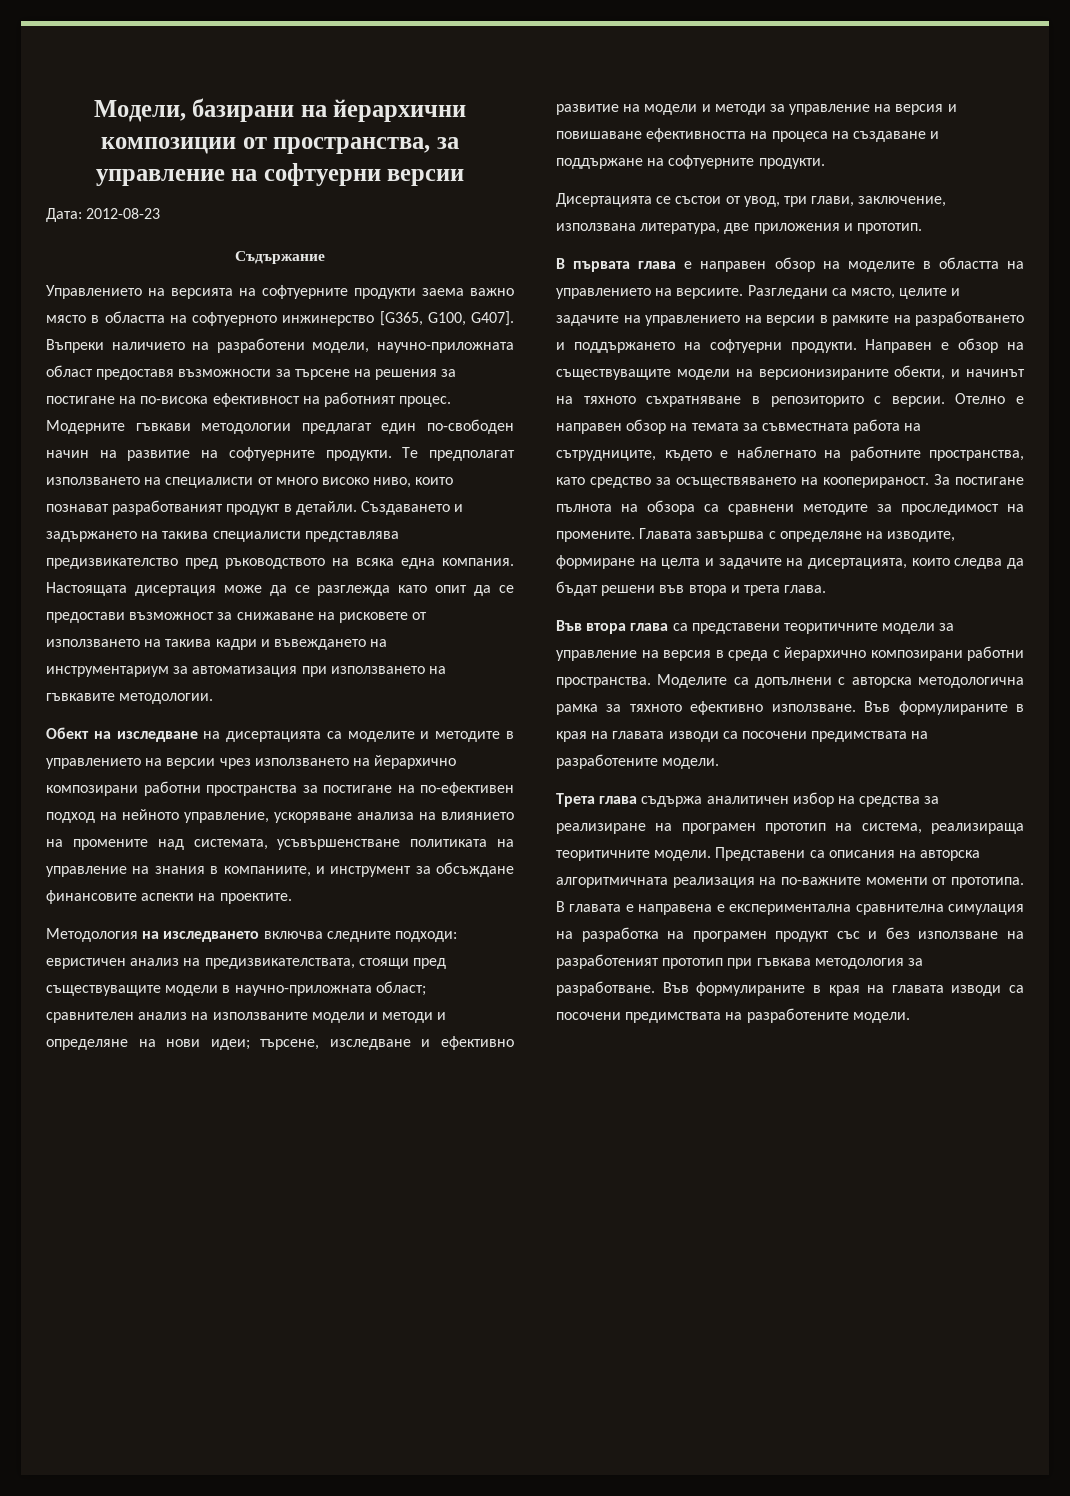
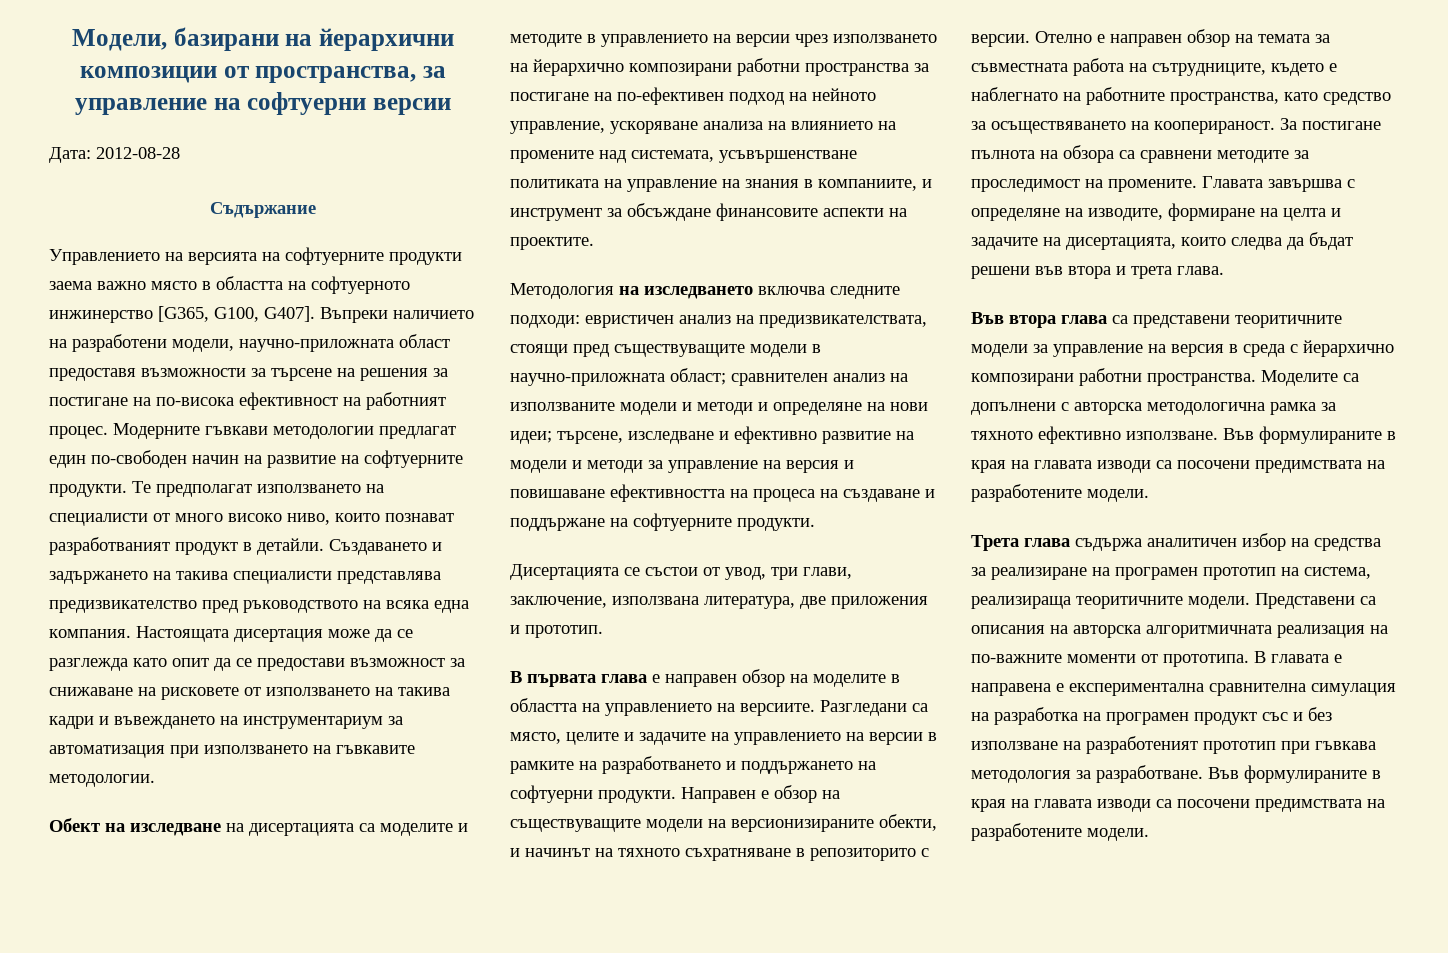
- Дата: 2012-08-23
+ Дата: 2012-08-28

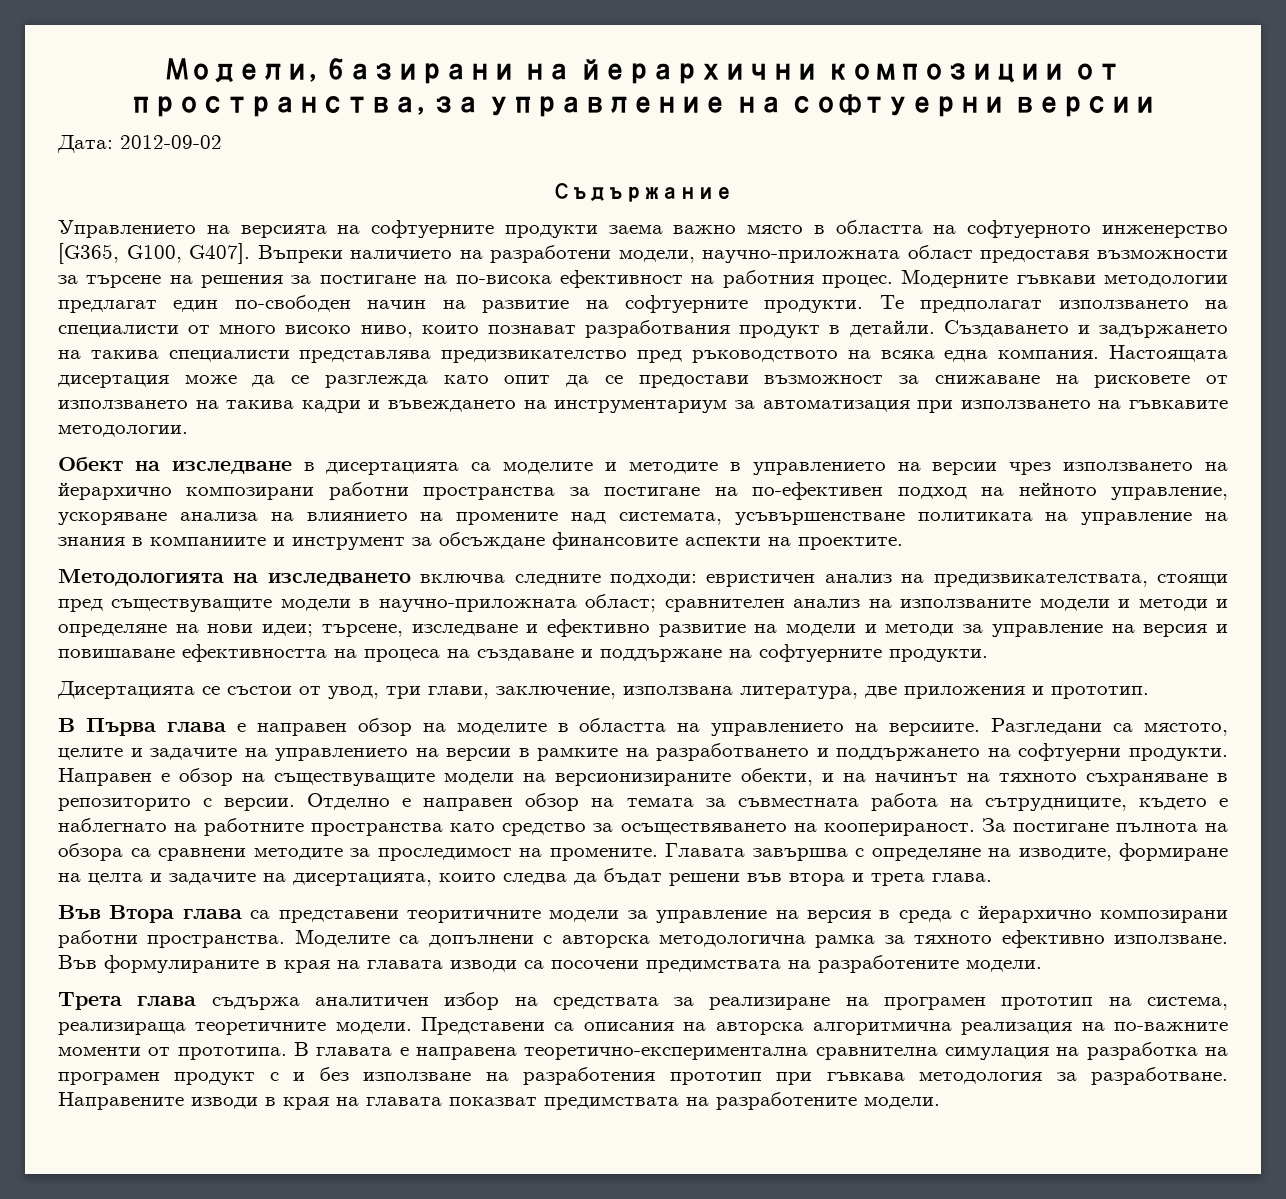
- Дата: 2012-08-28
+ Дата: 2012-09-02
- Управлението на версията на софтуерните продукти заема важно място в областта на софтуерното инжинерство [G365, G100, G407].
+ Управлението на версията на софтуерните продукти заема важно място в областта на софтуерното инженерство [G365, G100, G407].
- Въпреки наличието на разработени модели, научно-приложната област предоставя възможности за търсене на решения за постигане на по-висока ефективност на работният процес.
+ Въпреки наличието на разработени модели, научно-приложната област предоставя възможности за търсене на решения за постигане на по-висока ефективност на работния процес.
- Те предполагат използването на специалисти от много високо ниво, които познават разработваният продукт в детайли.
+ Те предполагат използването на специалисти от много високо ниво, които познават разработвания продукт в детайли.
- Обект на изследване на дисертацията са моделите и методите в управлението на версии чрез използването на йерархично композирани работни пространства за постигане на по-ефективен подход на нейното управление, ускоряване анализа на влиянието на промените над системата, усъвършенстване политиката на управление на знания в компаниите, и инструмент за обсъждане финансовите аспекти на проектите.
+ Обект на изследване в дисертацията са моделите и методите в управлението на версии чрез използването на йерархично композирани работни пространства за постигане на по-ефективен подход на нейното управление, ускоряване анализа на влиянието на промените над системата, усъвършенстване политиката на управление на знания в компаниите и инструмент за обсъждане финансовите аспекти на проектите.
- Методология на изследването включва следните подходи: евристичен анализ на предизвикателствата, стоящи пред съществуващите модели в научно-приложната област; сравнителен анализ на използваните модели и методи и определяне на нови идеи; търсене, изследване и ефективно развитие на модели и методи за управление на версия и повишаване ефективността на процеса на създаване и поддържане на софтуерните продукти.
+ Методологията на изследването включва следните подходи: евристичен анализ на предизвикателствата, стоящи пред съществуващите модели в научно-приложната област; сравнителен анализ на използваните модели и методи и определяне на нови идеи; търсене, изследване и ефективно развитие на модели и методи за управление на версия и повишаване ефективността на процеса на създаване и поддържане на софтуерните продукти.
- В първата глава е направен обзор на моделите в областта на управлението на версиите.
+ В Първа глава е направен обзор на моделите в областта на управлението на версиите.
- Разгледани са място, целите и задачите на управлението на версии в рамките на разработването и поддържането на софтуерни продукти.
+ Разгледани са мястото, целите и задачите на управлението на версии в рамките на разработването и поддържането на софтуерни продукти.
- Направен е обзор на съществуващите модели на версионизираните обекти, и начинът на тяхното съхратняване в репозиторито с версии.
+ Направен е обзор на съществуващите модели на версионизираните обекти, и на начинът на тяхното съхраняване в репозиторито с версии.
- Отелно е направен обзор на темата за съвместната работа на сътрудниците, където е наблегнато на работните пространства, като средство за осъществяването на кооперираност.
+ Отделно е направен обзор на темата за съвместната работа на сътрудниците, където е наблегнато на работните пространства като средство за осъществяването на кооперираност.
- Във втора глава са представени теоритичните модели за управление на версия в среда с йерархично композирани работни пространства.
+ Във Втора глава са представени теоритичните модели за управление на версия в среда с йерархично композирани работни пространства.
- Трета глава съдържа аналитичен избор на средства за реализиране на програмен прототип на система, реализираща теоритичните модели.
+ Трета глава съдържа аналитичен избор на средствата за реализиране на програмен прототип на система, реализираща теоретичните модели.
- Представени са описания на авторска алгоритмичната реализация на по-важните моменти от прототипа.
+ Представени са описания на авторска алгоритмична реализация на по-важните моменти от прототипа.
- В главата е направена е експериментална сравнителна симулация на разработка на програмен продукт със и без използване на разработеният прототип при гъвкава методология за разработване. Във формулираните в края на главата изводи са посочени предимствата на разработените модели.
+ В главата е направена теоретично-експериментална сравнителна симулация на разработка на програмен продукт с и без използване на разработения прототип при гъвкава методология за разработване. Направените изводи в края на главата показват предимствата на разработените модели.

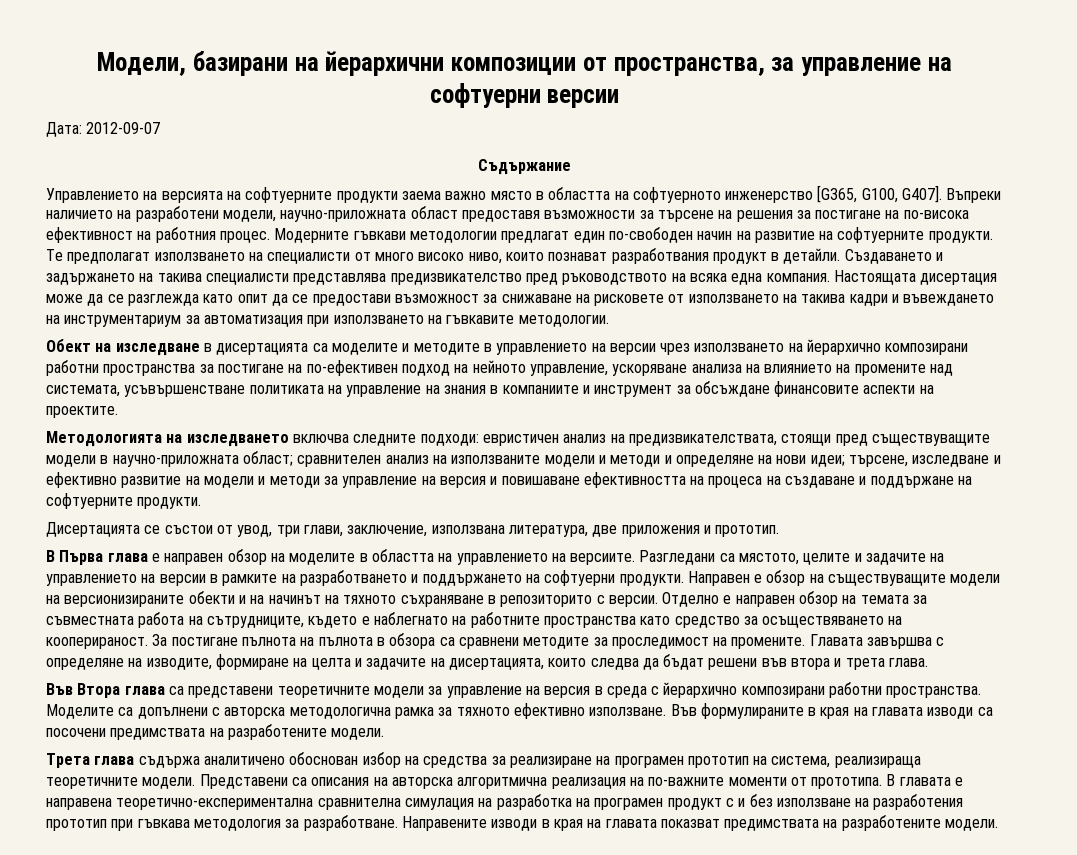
- Дата: 2012-09-02
+ Дата: 2012-09-07
- Направен е обзор на съществуващите модели на версионизираните обекти, и на начинът на тяхното съхраняване в репозиторито с версии.
+ Направен е обзор на съществуващите модели на версионизираните обекти и на начинът на тяхното съхраняване в репозиторито с версии.
- За постигане пълнота на обзора са сравнени методите за проследимост на промените.
+ За постигане пълнота на пълнота в обзора са сравнени методите за проследимост на промените.
- Във Втора глава са представени теоритичните модели за управление на версия в среда с йерархично композирани работни пространства.
+ Във Втора глава са представени теоретичните модели за управление на версия в среда с йерархично композирани работни пространства.
- Трета глава съдържа аналитичен избор на средствата за реализиране на програмен прототип на система, реализираща теоретичните модели.
+ Трета глава съдържа аналитичено обоснован избор на средства за реализиране на програмен прототип на система, реализираща теоретичните модели.

